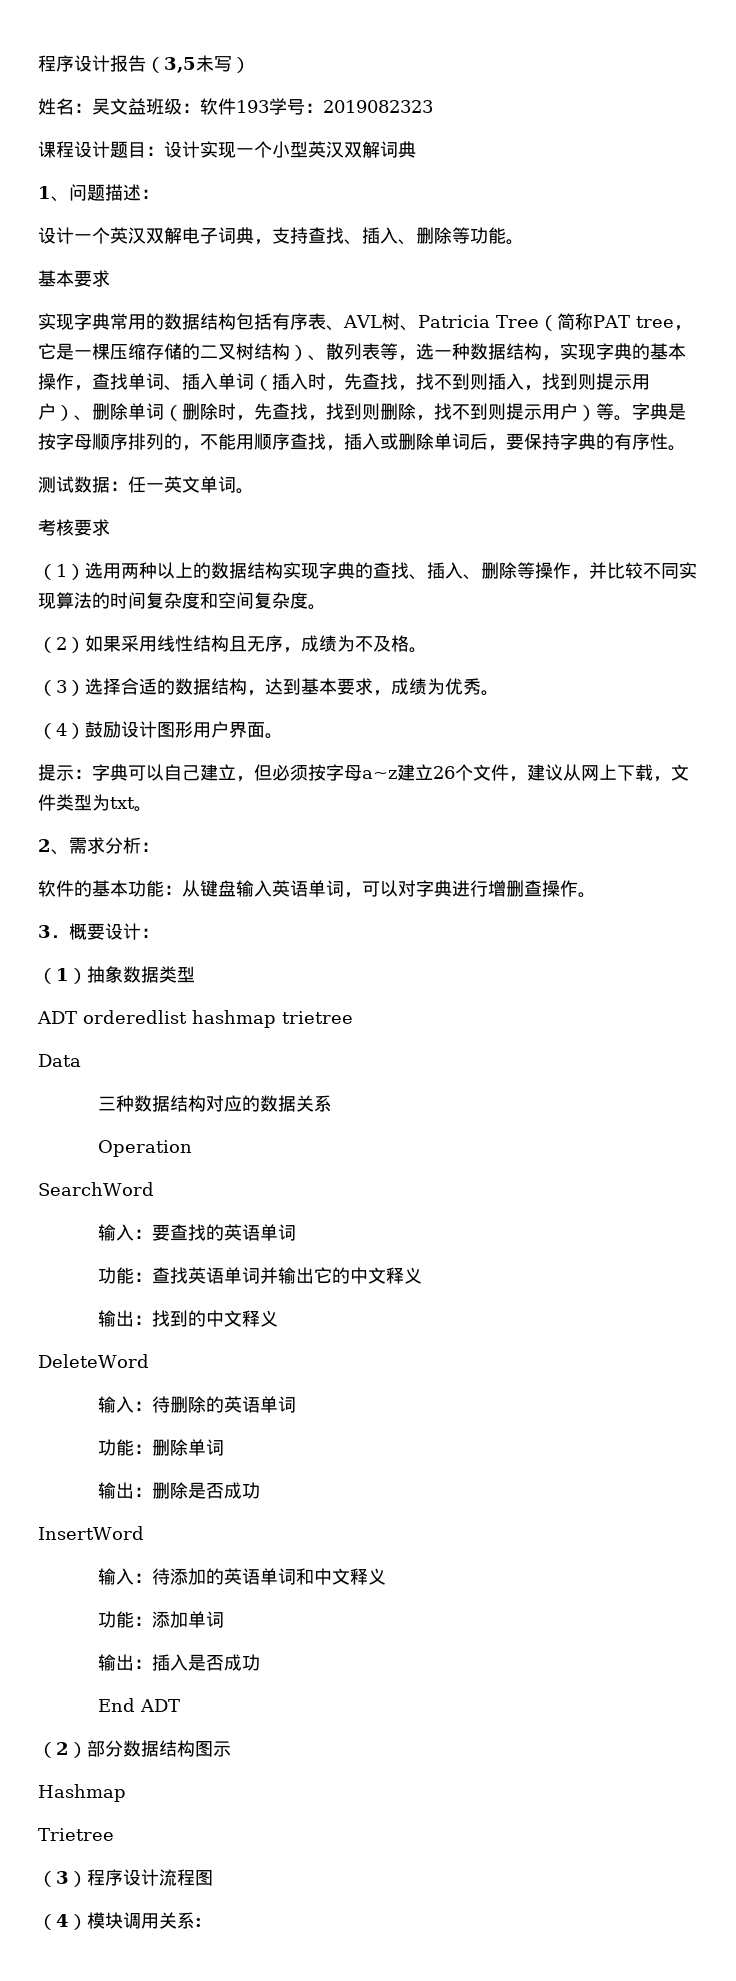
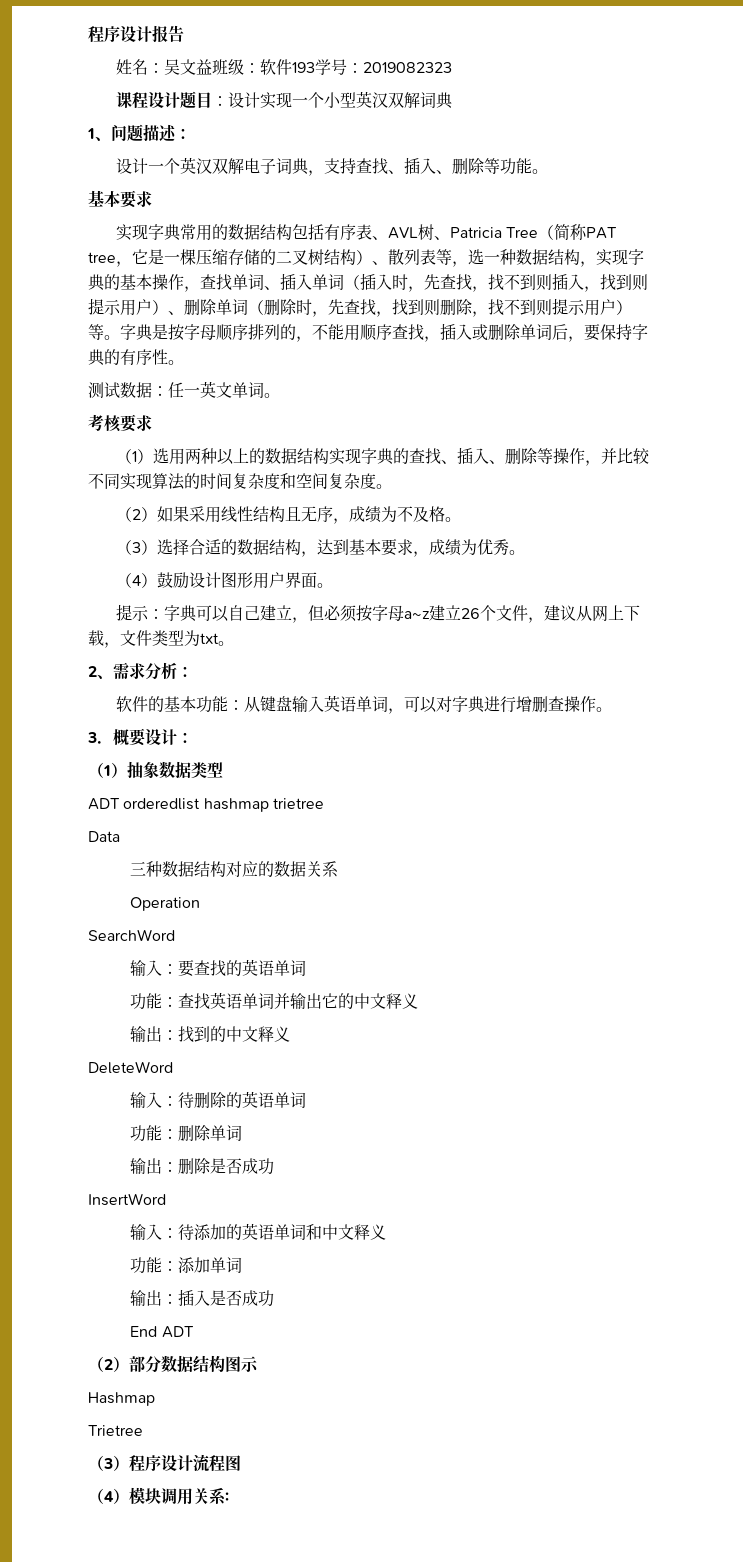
- 程序设计报告（3,5未写）
+ 程序设计报告

